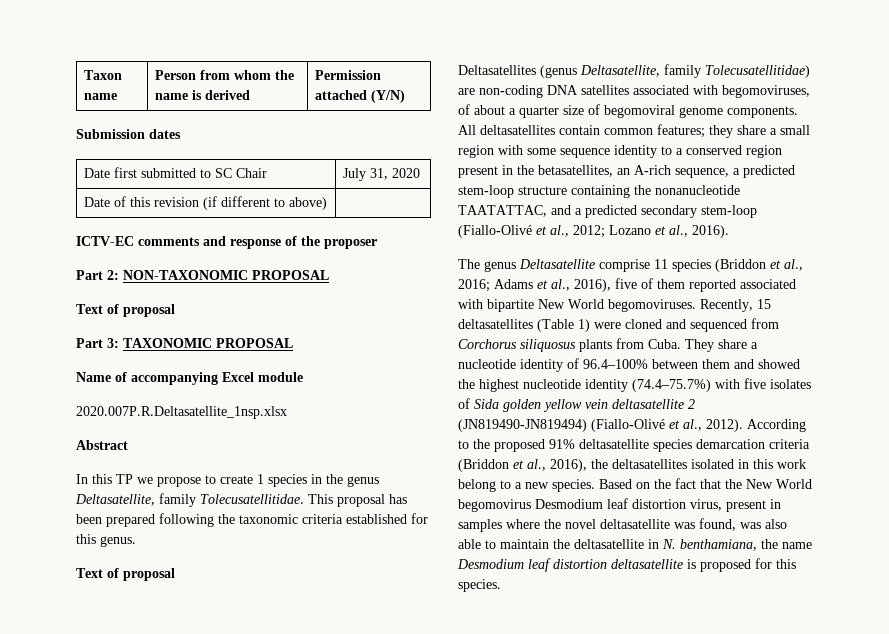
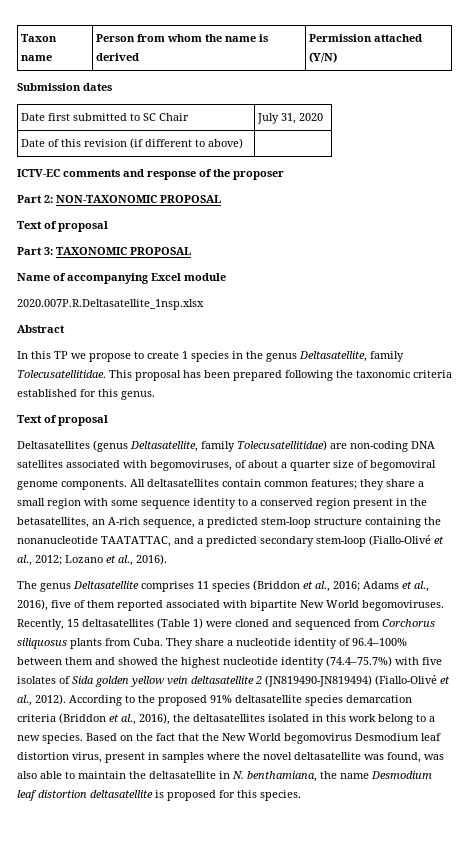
- The genus Deltasatellite comprise 11 species (Briddon et al., 2016; Adams et al., 2016), five of them reported associated with bipartite New World begomoviruses.
+ The genus Deltasatellite comprises 11 species (Briddon et al., 2016; Adams et al., 2016), five of them reported associated with bipartite New World begomoviruses.

